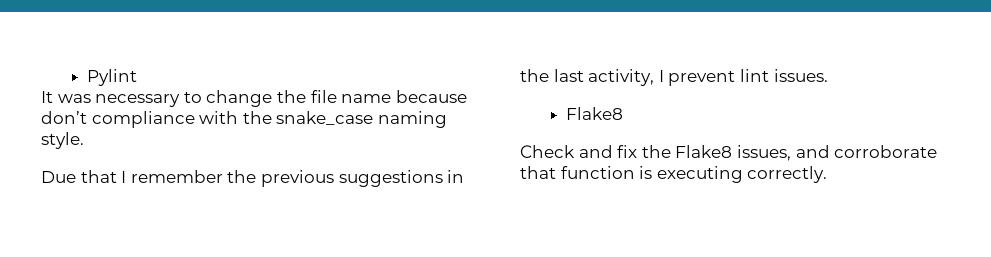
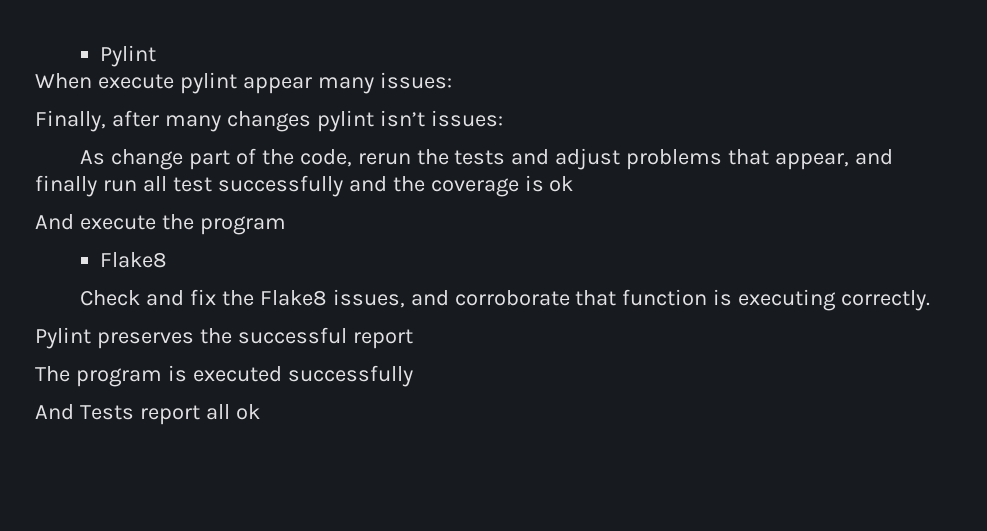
- It was necessary to change the file name because don’t compliance with the snake_case naming style.
- Due that I remember the previous suggestions in the last activity, I prevent lint issues.
+ When execute pylint appear many issues:
+ Finally, after many changes pylint isn’t issues:
+ As change part of the code, rerun the tests and adjust problems that appear, and finally run all test successfully and the coverage is ok
+ And execute the program
+ Pylint preserves the successful report
+ The program is executed successfully
+ And Tests report all ok

